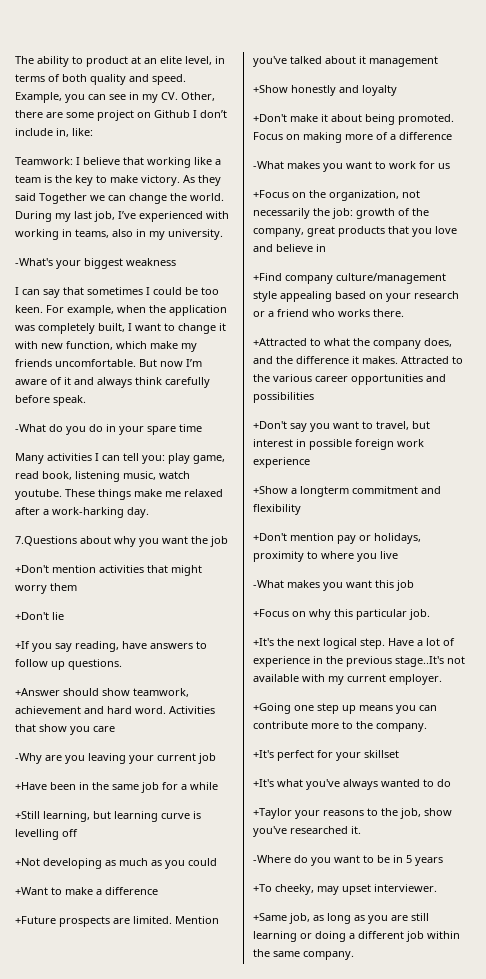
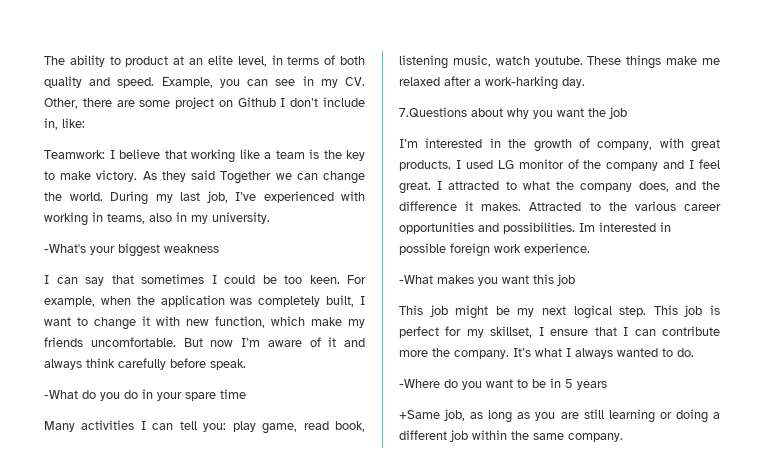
- +Don't mention activities that might worry them
- +Don't lie
- +If you say reading, have answers to follow up questions.
- +Answer should show teamwork, achievement and hard word. Activities that show you care
- -Why are you leaving your current job
- +Have been in the same job for a while
- +Still learning, but learning curve is levelling off
- +Not developing as much as you could
- +Want to make a difference
- +Future prospects are limited. Mention you've talked about it management
- +Show honestly and loyalty
- +Don't make it about being promoted. Focus on making more of a difference
- -What makes you want to work for us
- +Focus on the organization, not necessarily the job: growth of the company, great products that you love and believe in
- +Find company culture/management style appealing based on your research or a friend who works there.
- +Attracted to what the company does, and the difference it makes.
+ I’m interested in the growth of company, with great products. I used LG monitor of the company and I feel great. I attracted to what the company does, and the difference it makes.
- Attracted to the various career opportunities and possibilities
- +Don't say you want to travel, but interest in possible foreign work experience
- +Show a longterm commitment and flexibility
- +Don't mention pay or holidays, proximity to where you live
+ Attracted to the various career opportunities and possibilities. Im interested in possible foreign work experience.
- +Focus on why this particular job.
- +It's the next logical step. Have a lot of experience in the previous stage..It's not available with my current employer.
- +Going one step up means you can contribute more to the company.
- +It's perfect for your skillset
- +It's what you've always wanted to do
- +Taylor your reasons to the job, show you've researched it.
+ This job might be my next logical step. This job is perfect for my skillset, I ensure that I can contribute more the company. It’s what I always wanted to do.
- +To cheeky, may upset interviewer.

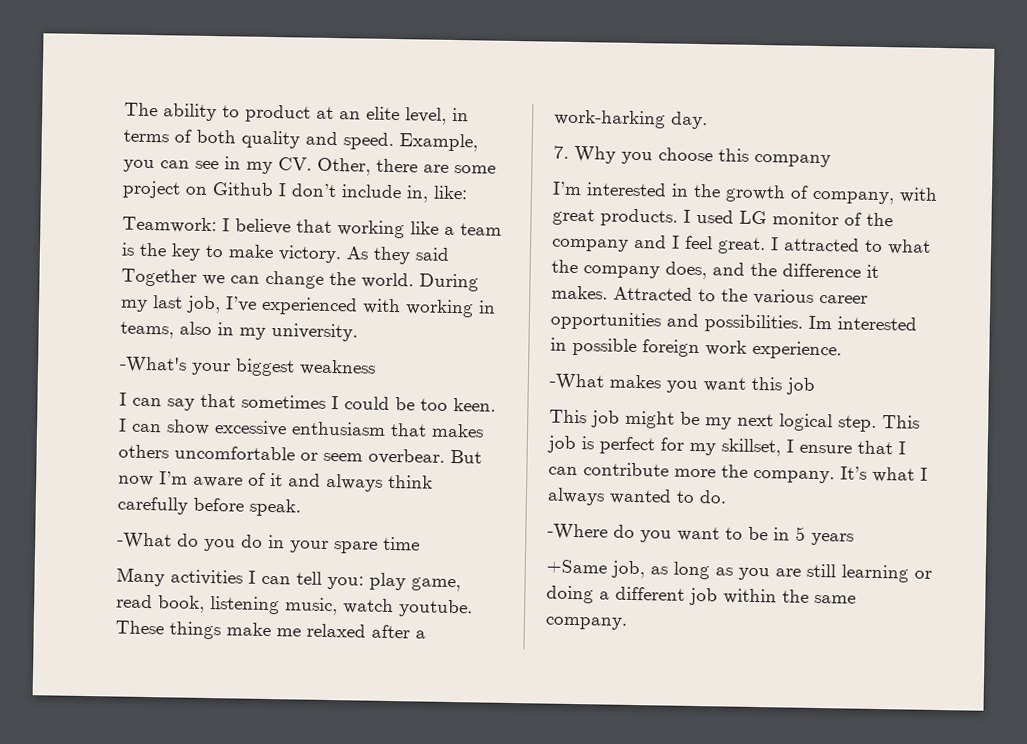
- For example, when the application was completely built, I want to change it with new function, which make my friends uncomfortable.
+ I can show excessive enthusiasm that makes others uncomfortable or seem overbear.
- 7.Questions about why you want the job
+ 7. Why you choose this company

